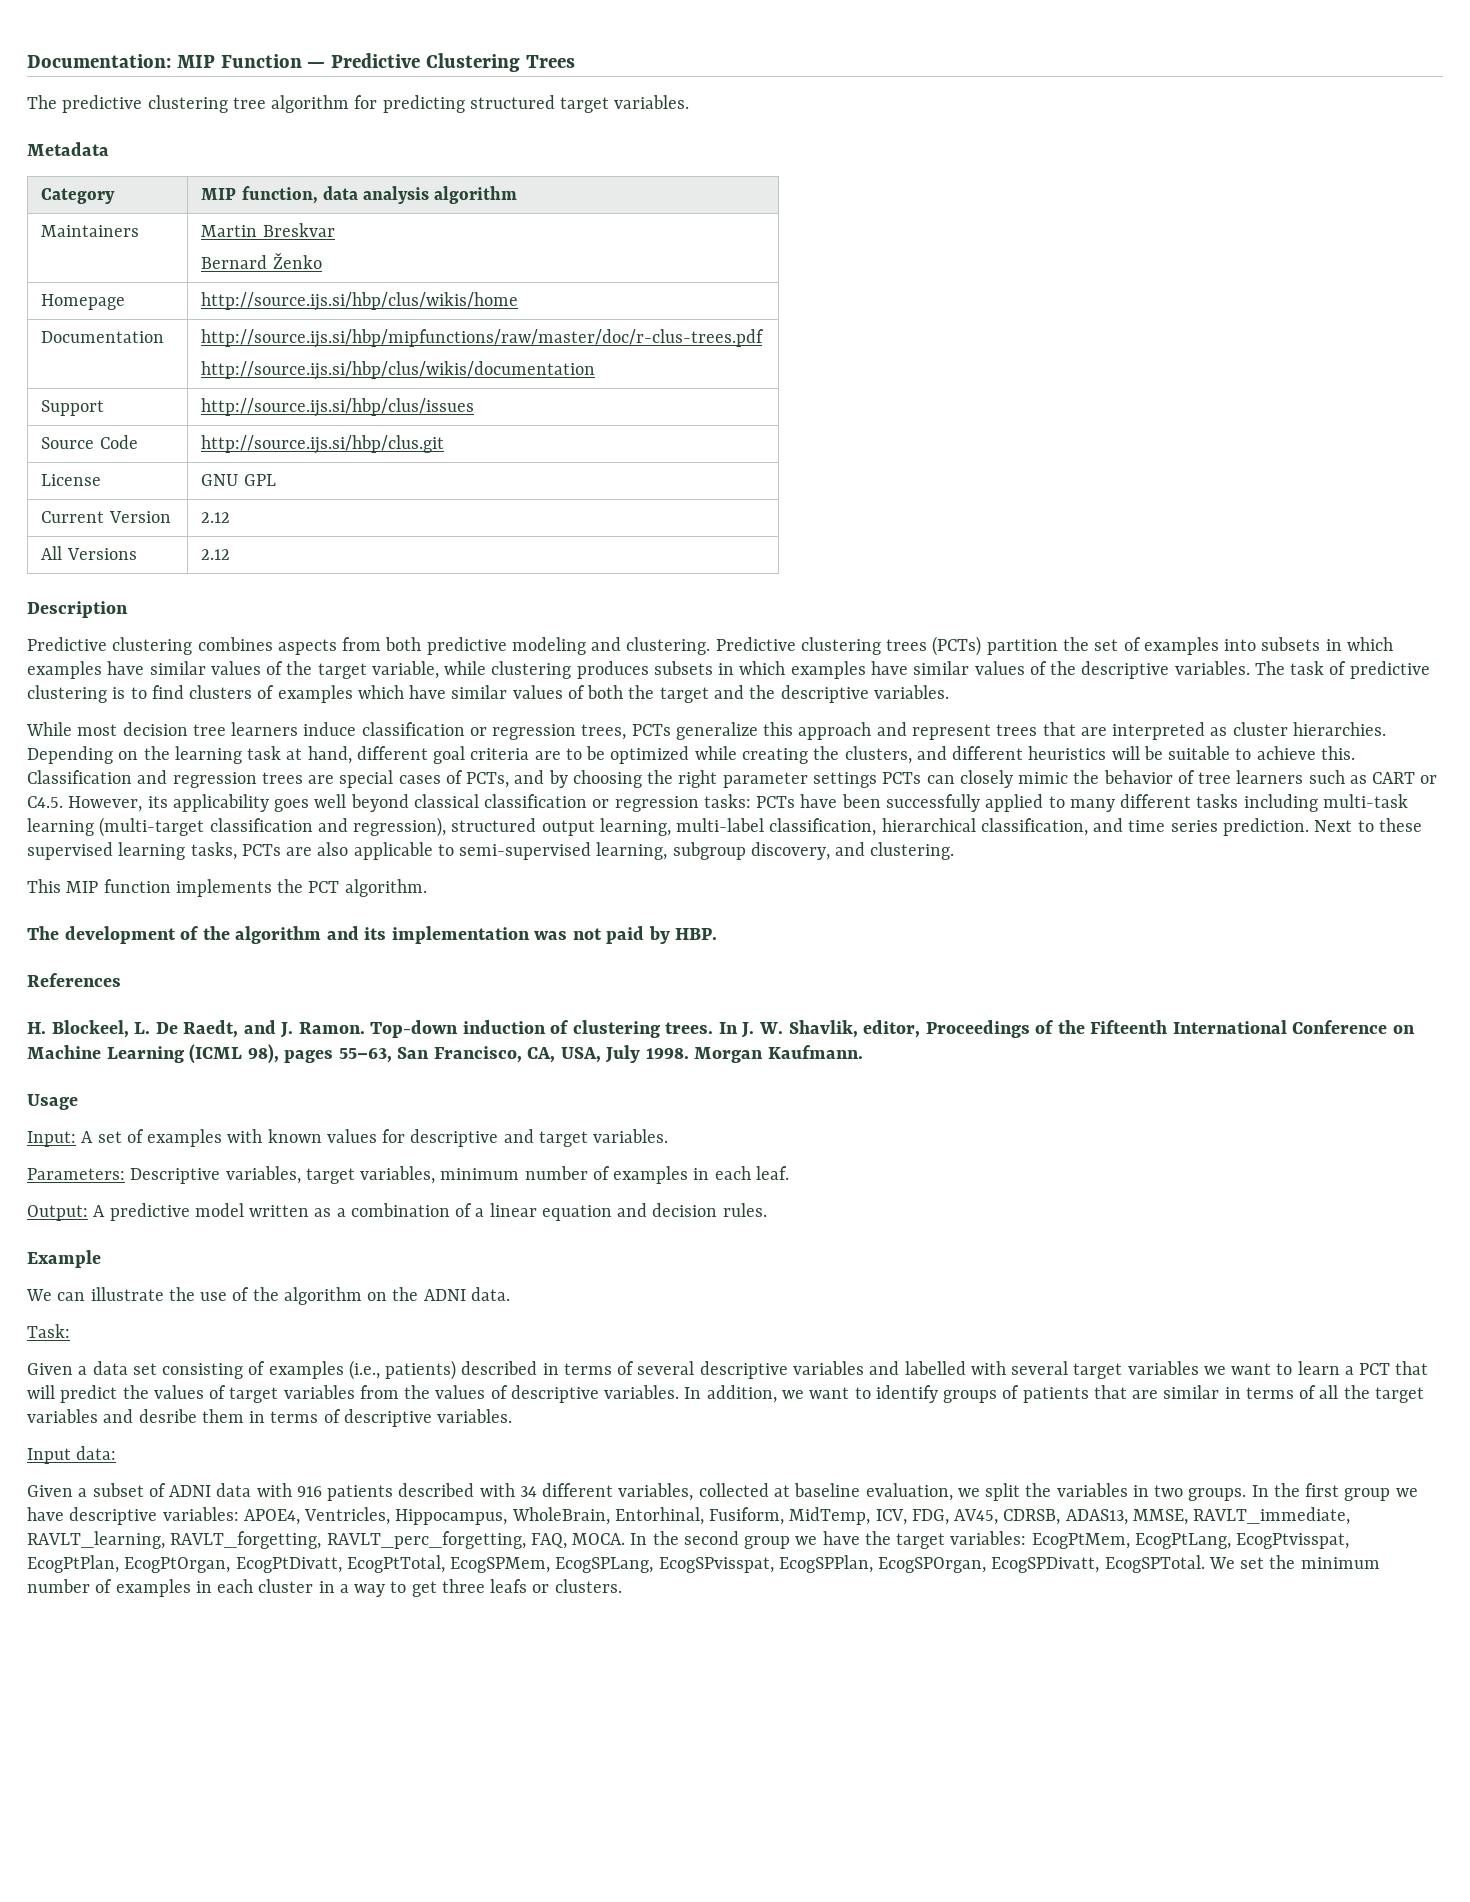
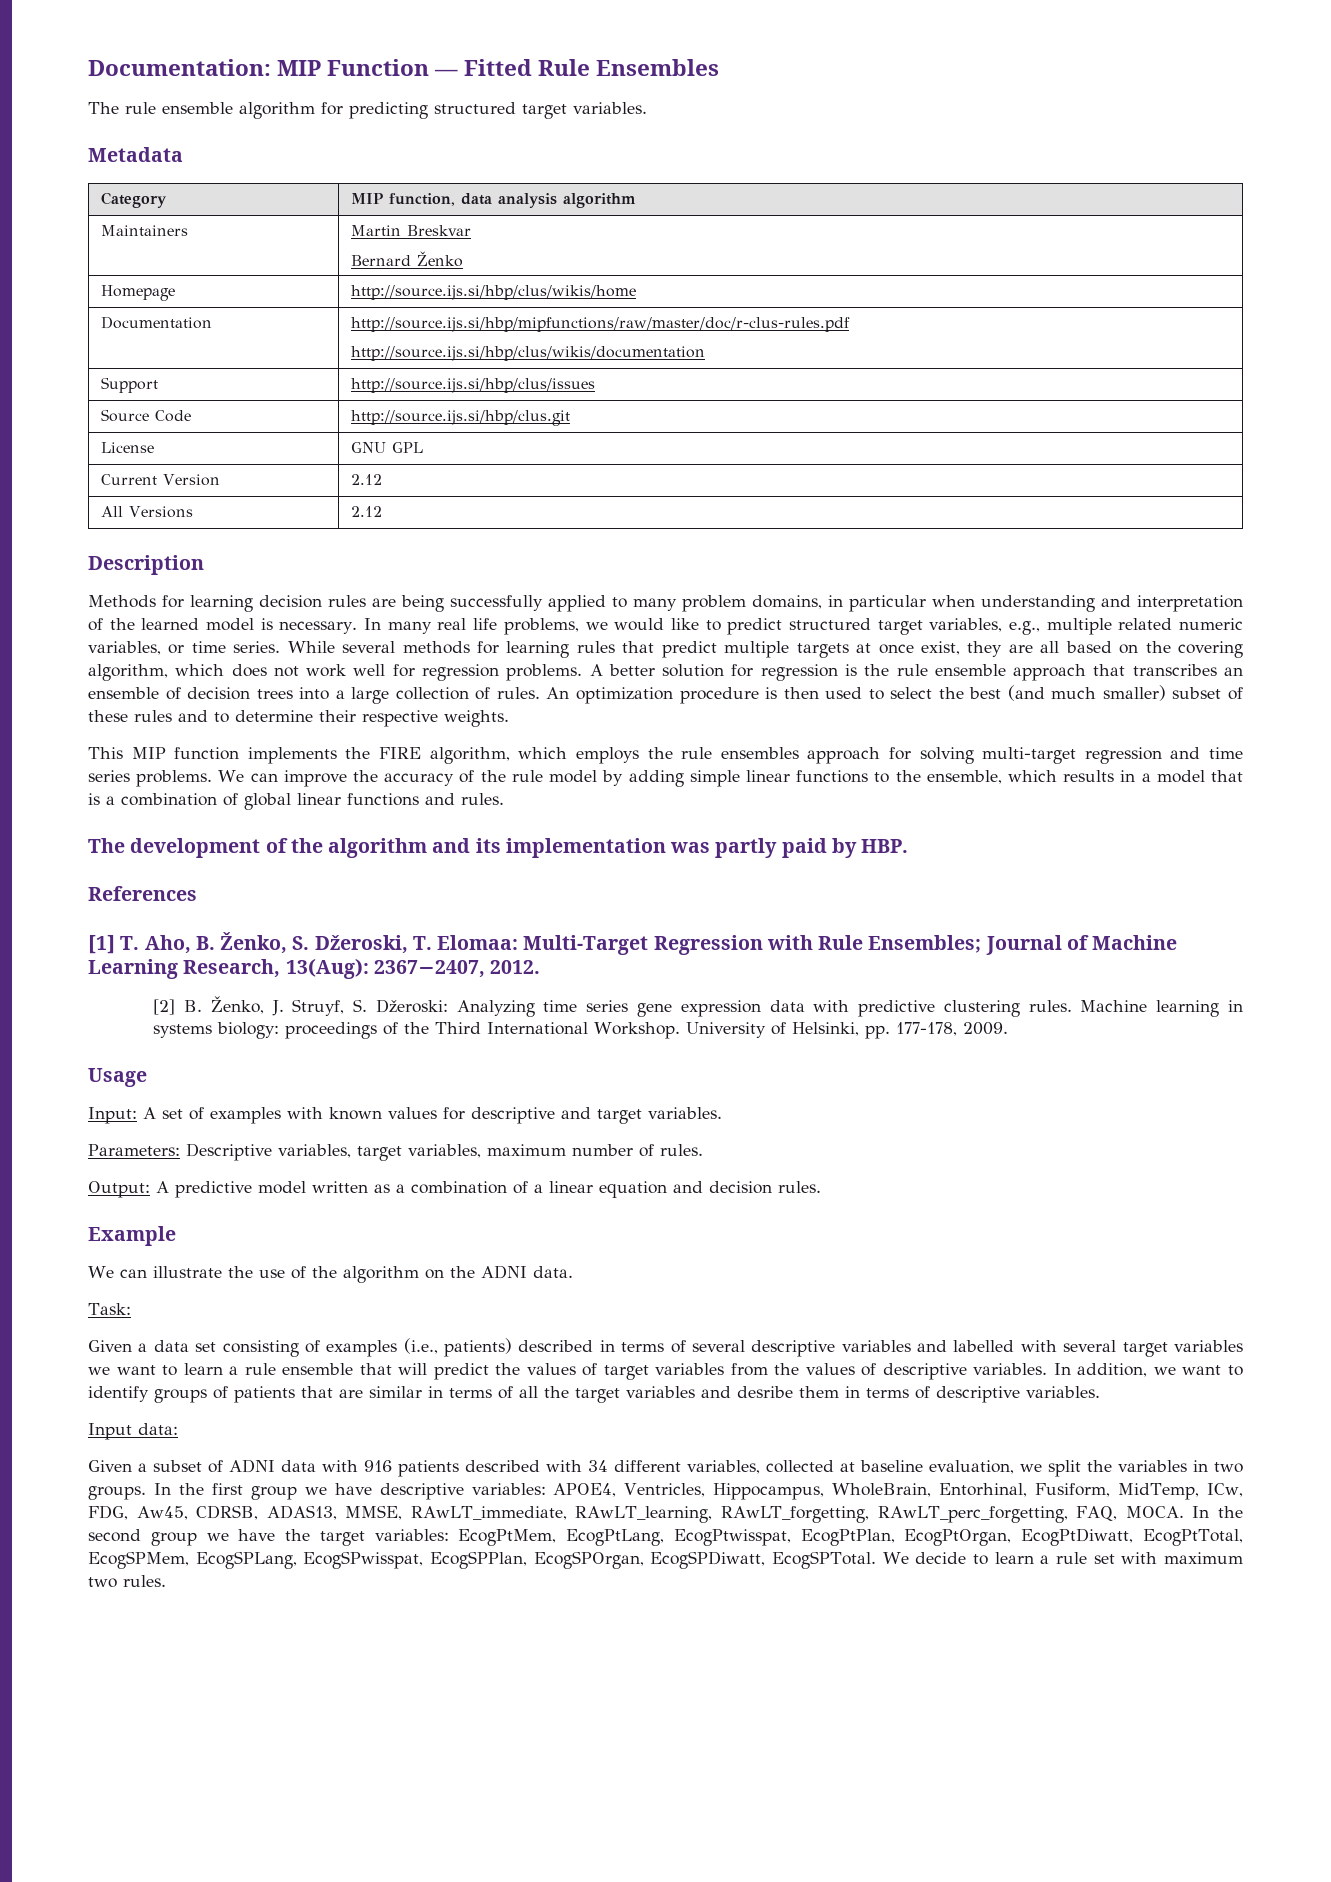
- Documentation: MIP Function — Predictive Clustering Trees
- The predictive clustering tree algorithm for predicting structured target variables.
+ Documentation: MIP Function — Fitted Rule Ensembles
+ The rule ensemble algorithm for predicting structured target variables.
- Documentation | http://source.ijs.si/hbp/mipfunctions/raw/master/doc/r-clus-trees.pdf
+ Documentation | http://source.ijs.si/hbp/mipfunctions/raw/master/doc/r-clus-rules.pdf
- Predictive clustering combines aspects from both predictive modeling and clustering. Predictive clustering trees (PCTs) partition the set of examples into subsets in which examples have similar values of the target variable, while clustering produces subsets in which examples have similar values of the descriptive variables. The task of predictive clustering is to find clusters of examples which have similar values of both the target and the descriptive variables.
- While most decision tree learners induce classification or regression trees, PCTs generalize this approach and represent trees that are interpreted as cluster hierarchies. Depending on the learning task at hand, different goal criteria are to be optimized while creating the clusters, and different heuristics will be suitable to achieve this. Classification and regression trees are special cases of PCTs, and by choosing the right parameter settings PCTs can closely mimic the behavior of tree learners such as CART or C4.5. However, its applicability goes well beyond classical classification or regression tasks: PCTs have been successfully applied to many different tasks including multi-task learning (multi-target classification and regression), structured output learning, multi-label classification, hierarchical classification, and time series prediction. Next to these supervised learning tasks, PCTs are also applicable to semi-supervised learning, subgroup discovery, and clustering.
+ Methods for learning decision rules are being successfully applied to many problem domains, in particular when understanding and interpretation of the learned model is necessary. In many real life problems, we would like to predict structured target variables, e.g., multiple related numeric variables, or time series. While several methods for learning rules that predict multiple targets at once exist, they are all based on the covering algorithm, which does not work well for regression problems. A better solution for regression is the rule ensemble approach that transcribes an ensemble of decision trees into a large collection of rules. An optimization procedure is then used to select the best (and much smaller) subset of these rules and to determine their respective weights.
- This MIP function implements the PCT algorithm.
+ This MIP function implements the FIRE algorithm, which employs the rule ensembles approach for solving multi-target regression and time series problems. We can improve the accuracy of the rule model by adding simple linear functions to the ensemble, which results in a model that is a combination of global linear functions and rules.
- The development of the algorithm and its implementation was not paid by HBP.
+ The development of the algorithm and its implementation was partly paid by HBP.
- H. Blockeel, L. De Raedt, and J. Ramon. Top-down induction of clustering trees. In J. W. Shavlik, editor, Proceedings of the Fifteenth International Conference on Machine Learning (ICML 98), pages 55–63, San Francisco, CA, USA, July 1998. Morgan Kaufmann.
+ [1] T. Aho, B. Ženko, S. Džeroski, T. Elomaa: Multi-Target Regression with Rule Ensembles; Journal of Machine Learning Research, 13(Aug): 2367−2407, 2012.
+ [2] B. Ženko, J. Struyf, S. Džeroski: Analyzing time series gene expression data with predictive clustering rules. Machine learning in systems biology: proceedings of the Third International Workshop. University of Helsinki, pp. 177-178, 2009.
- Parameters: Descriptive variables, target variables, minimum number of examples in each leaf.
+ Parameters: Descriptive variables, target variables, maximum number of rules.
- Given a data set consisting of examples (i.e., patients) described in terms of several descriptive variables and labelled with several target variables we want to learn a PCT that will predict the values of target variables from the values of descriptive variables.
+ Given a data set consisting of examples (i.e., patients) described in terms of several descriptive variables and labelled with several target variables we want to learn a rule ensemble that will predict the values of target variables from the values of descriptive variables.
- In the first group we have descriptive variables: APOE4, Ventricles, Hippocampus, WholeBrain, Entorhinal, Fusiform, MidTemp, ICV, FDG, AV45, CDRSB, ADAS13, MMSE, RAVLT_immediate, RAVLT_learning, RAVLT_forgetting, RAVLT_perc_forgetting, FAQ, MOCA.
+ In the first group we have descriptive variables: APOE4, Ventricles, Hippocampus, WholeBrain, Entorhinal, Fusiform, MidTemp, ICw, FDG, Aw45, CDRSB, ADAS13, MMSE, RAwLT_immediate, RAwLT_learning, RAwLT_forgetting, RAwLT_perc_forgetting, FAQ, MOCA.
- In the second group we have the target variables: EcogPtMem, EcogPtLang, EcogPtvisspat, EcogPtPlan, EcogPtOrgan, EcogPtDivatt, EcogPtTotal, EcogSPMem, EcogSPLang, EcogSPvisspat, EcogSPPlan, EcogSPOrgan, EcogSPDivatt, EcogSPTotal.
+ In the second group we have the target variables: EcogPtMem, EcogPtLang, EcogPtwisspat, EcogPtPlan, EcogPtOrgan, EcogPtDiwatt, EcogPtTotal, EcogSPMem, EcogSPLang, EcogSPwisspat, EcogSPPlan, EcogSPOrgan, EcogSPDiwatt, EcogSPTotal.
- We set the minimum number of examples in each cluster in a way to get three leafs or clusters.
+ We decide to learn a rule set with maximum two rules.

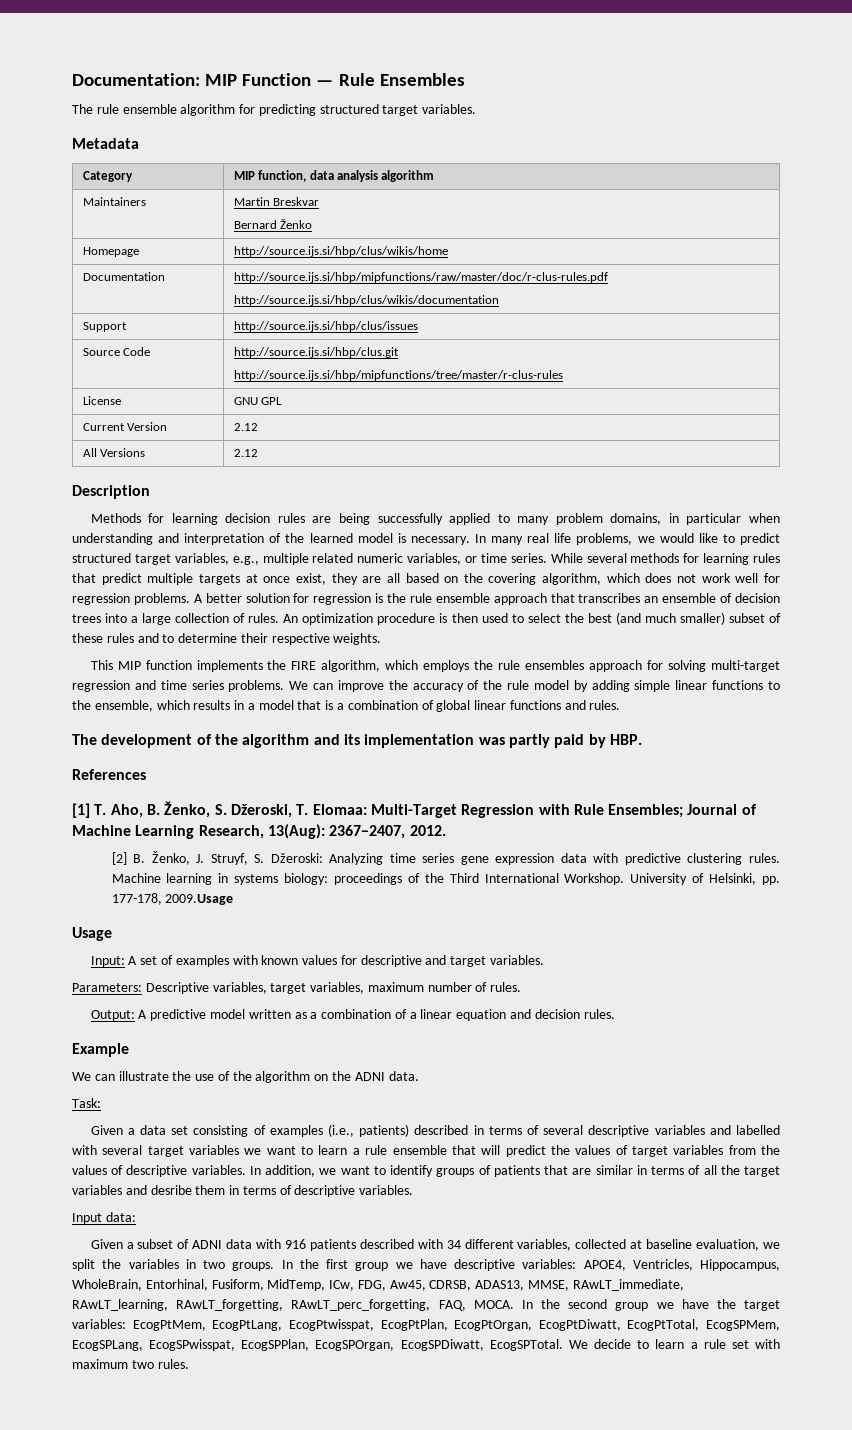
- Documentation: MIP Function — Fitted Rule Ensembles
+ Documentation: MIP Function — Rule Ensembles
  Source Code | http://source.ijs.si/hbp/clus.git
+ http://source.ijs.si/hbp/mipfunctions/tree/master/r-clus-rules
- University of Helsinki, pp. 177-178, 2009.
+ University of Helsinki, pp. 177-178, 2009.Usage

